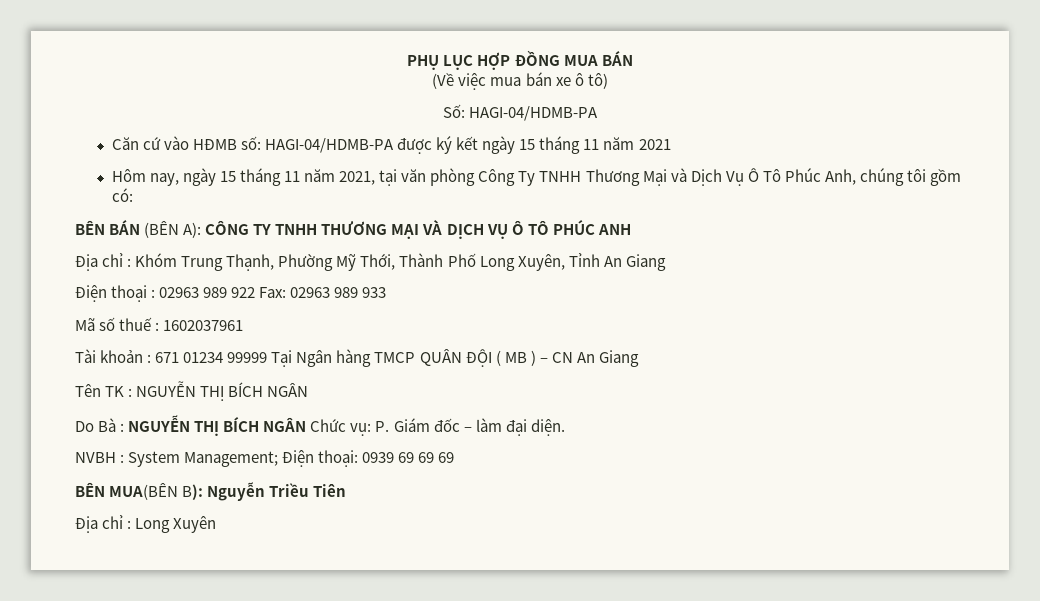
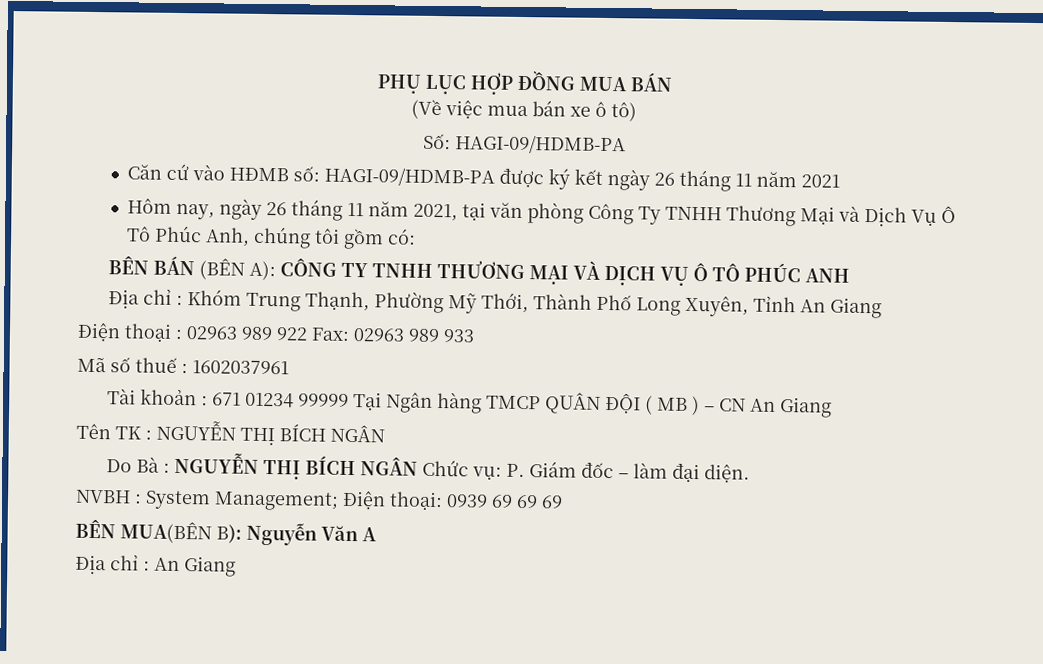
- Số: HAGI-04/HDMB-PA
+ Số: HAGI-09/HDMB-PA
- Căn cứ vào HĐMB số: HAGI-04/HDMB-PA được ký kết ngày 15 tháng 11 năm 2021
+ Căn cứ vào HĐMB số: HAGI-09/HDMB-PA được ký kết ngày 26 tháng 11 năm 2021
- Hôm nay, ngày 15 tháng 11 năm 2021, tại văn phòng Công Ty TNHH Thương Mại và Dịch Vụ Ô Tô Phúc Anh, chúng tôi gồm có:
+ Hôm nay, ngày 26 tháng 11 năm 2021, tại văn phòng Công Ty TNHH Thương Mại và Dịch Vụ Ô Tô Phúc Anh, chúng tôi gồm có:
- BÊN MUA(BÊN B): Nguyễn Triều Tiên
- Địa chỉ : Long Xuyên
+ BÊN MUA(BÊN B): Nguyễn Văn A
+ Địa chỉ : An Giang

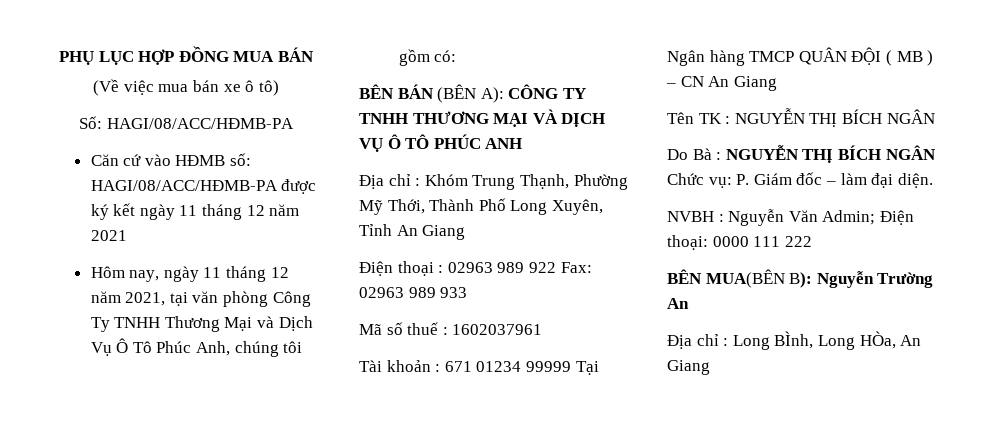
- Số: HAGI-09/HDMB-PA
+ Số: HAGI/08/ACC/HĐMB-PA
- Căn cứ vào HĐMB số: HAGI-09/HDMB-PA được ký kết ngày 26 tháng 11 năm 2021
+ Căn cứ vào HĐMB số: HAGI/08/ACC/HĐMB-PA được ký kết ngày 11 tháng 12 năm 2021
- Hôm nay, ngày 26 tháng 11 năm 2021, tại văn phòng Công Ty TNHH Thương Mại và Dịch Vụ Ô Tô Phúc Anh, chúng tôi gồm có:
+ Hôm nay, ngày 11 tháng 12 năm 2021, tại văn phòng Công Ty TNHH Thương Mại và Dịch Vụ Ô Tô Phúc Anh, chúng tôi gồm có:
- NVBH : System Management; Điện thoại: 0939 69 69 69
+ NVBH : Nguyễn Văn Admin; Điện thoại: 0000 111 222
- BÊN MUA(BÊN B): Nguyễn Văn A
- Địa chỉ : An Giang
+ BÊN MUA(BÊN B): Nguyễn Trường An
+ Địa chỉ : Long BÌnh, Long HÒa, An Giang

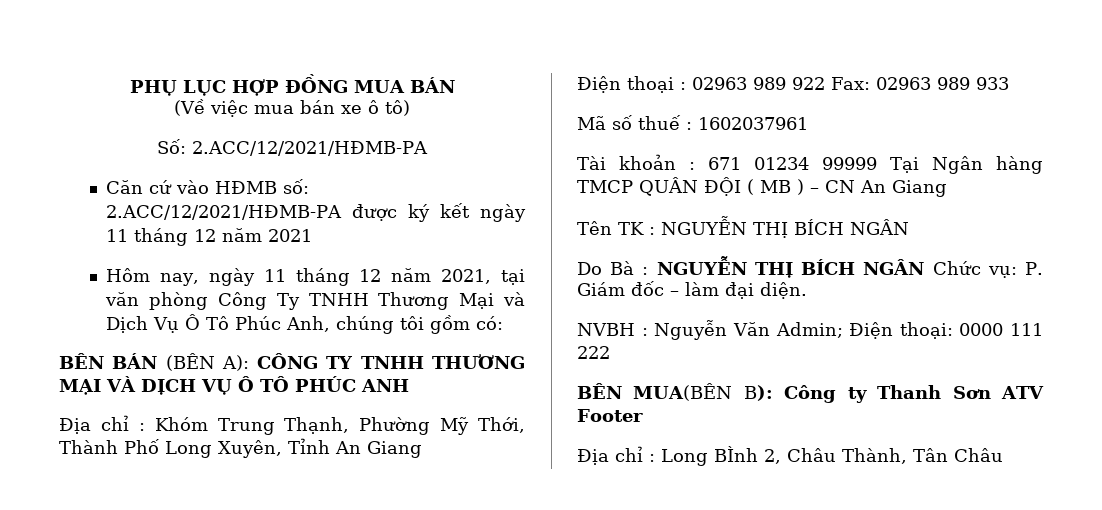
- Số: HAGI/08/ACC/HĐMB-PA
+ Số: 2.ACC/12/2021/HĐMB-PA
- Căn cứ vào HĐMB số: HAGI/08/ACC/HĐMB-PA được ký kết ngày 11 tháng 12 năm 2021
+ Căn cứ vào HĐMB số: 2.ACC/12/2021/HĐMB-PA được ký kết ngày 11 tháng 12 năm 2021
- BÊN MUA(BÊN B): Nguyễn Trường An
- Địa chỉ : Long BÌnh, Long HÒa, An Giang
+ BÊN MUA(BÊN B): Công ty Thanh Sơn ATV Footer
+ Địa chỉ : Long BÌnh 2, Châu Thành, Tân Châu

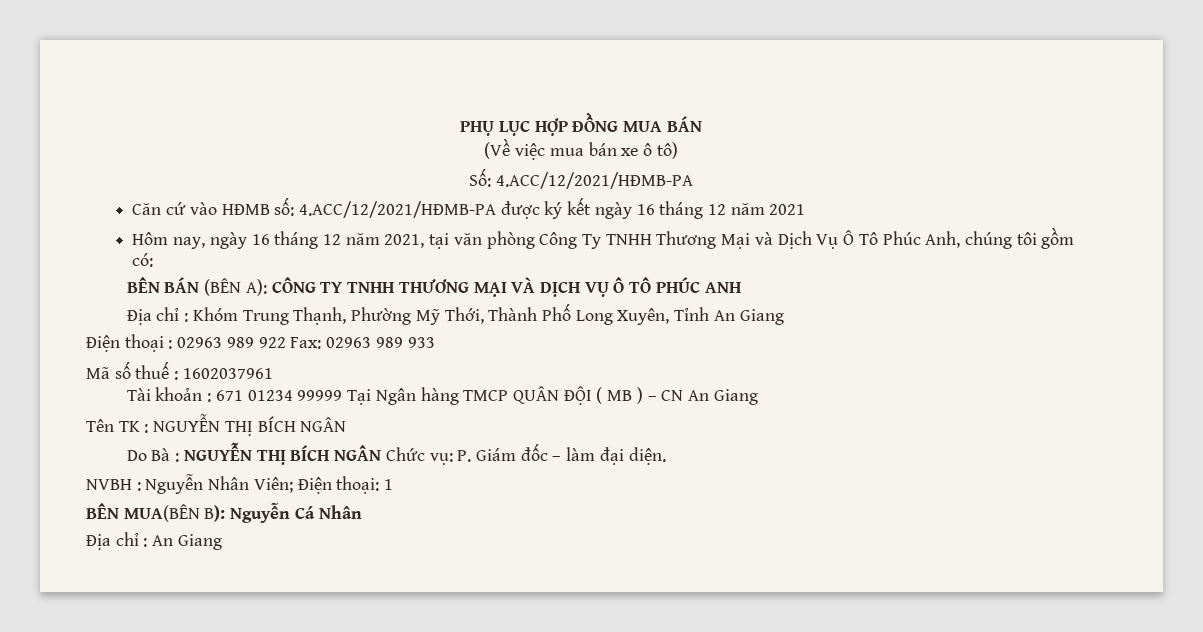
- Số: 2.ACC/12/2021/HĐMB-PA
+ Số: 4.ACC/12/2021/HĐMB-PA
- Căn cứ vào HĐMB số: 2.ACC/12/2021/HĐMB-PA được ký kết ngày 11 tháng 12 năm 2021
+ Căn cứ vào HĐMB số: 4.ACC/12/2021/HĐMB-PA được ký kết ngày 16 tháng 12 năm 2021
- Hôm nay, ngày 11 tháng 12 năm 2021, tại văn phòng Công Ty TNHH Thương Mại và Dịch Vụ Ô Tô Phúc Anh, chúng tôi gồm có:
+ Hôm nay, ngày 16 tháng 12 năm 2021, tại văn phòng Công Ty TNHH Thương Mại và Dịch Vụ Ô Tô Phúc Anh, chúng tôi gồm có:
- NVBH : Nguyễn Văn Admin; Điện thoại: 0000 111 222
- BÊN MUA(BÊN B): Công ty Thanh Sơn ATV Footer
- Địa chỉ : Long BÌnh 2, Châu Thành, Tân Châu
+ NVBH : Nguyễn Nhân Viên; Điện thoại: 1
+ BÊN MUA(BÊN B): Nguyễn Cá Nhân
+ Địa chỉ : An Giang

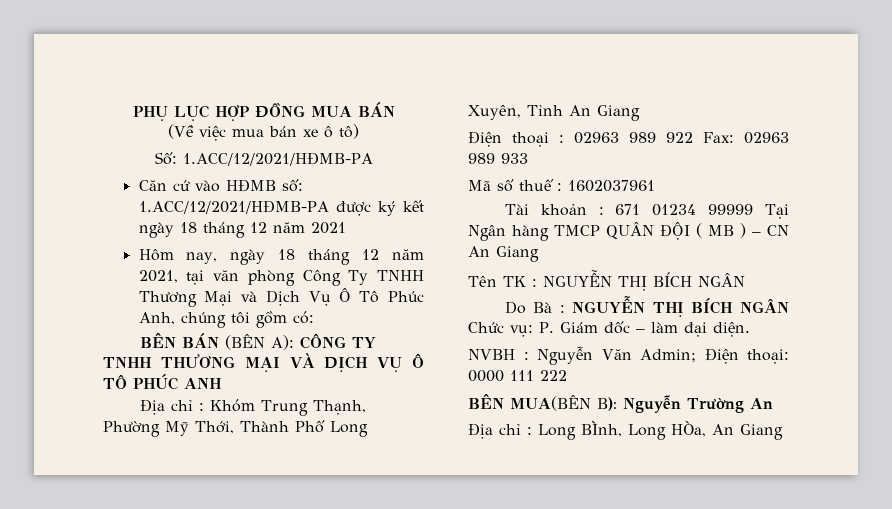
- Số: 4.ACC/12/2021/HĐMB-PA
+ Số: 1.ACC/12/2021/HĐMB-PA
- Căn cứ vào HĐMB số: 4.ACC/12/2021/HĐMB-PA được ký kết ngày 16 tháng 12 năm 2021
+ Căn cứ vào HĐMB số: 1.ACC/12/2021/HĐMB-PA được ký kết ngày 18 tháng 12 năm 2021
- Hôm nay, ngày 16 tháng 12 năm 2021, tại văn phòng Công Ty TNHH Thương Mại và Dịch Vụ Ô Tô Phúc Anh, chúng tôi gồm có:
+ Hôm nay, ngày 18 tháng 12 năm 2021, tại văn phòng Công Ty TNHH Thương Mại và Dịch Vụ Ô Tô Phúc Anh, chúng tôi gồm có:
- NVBH : Nguyễn Nhân Viên; Điện thoại: 1
+ NVBH : Nguyễn Văn Admin; Điện thoại: 0000 111 222
- BÊN MUA(BÊN B): Nguyễn Cá Nhân
- Địa chỉ : An Giang
+ BÊN MUA(BÊN B): Nguyễn Trường An
+ Địa chỉ : Long BÌnh, Long HÒa, An Giang

